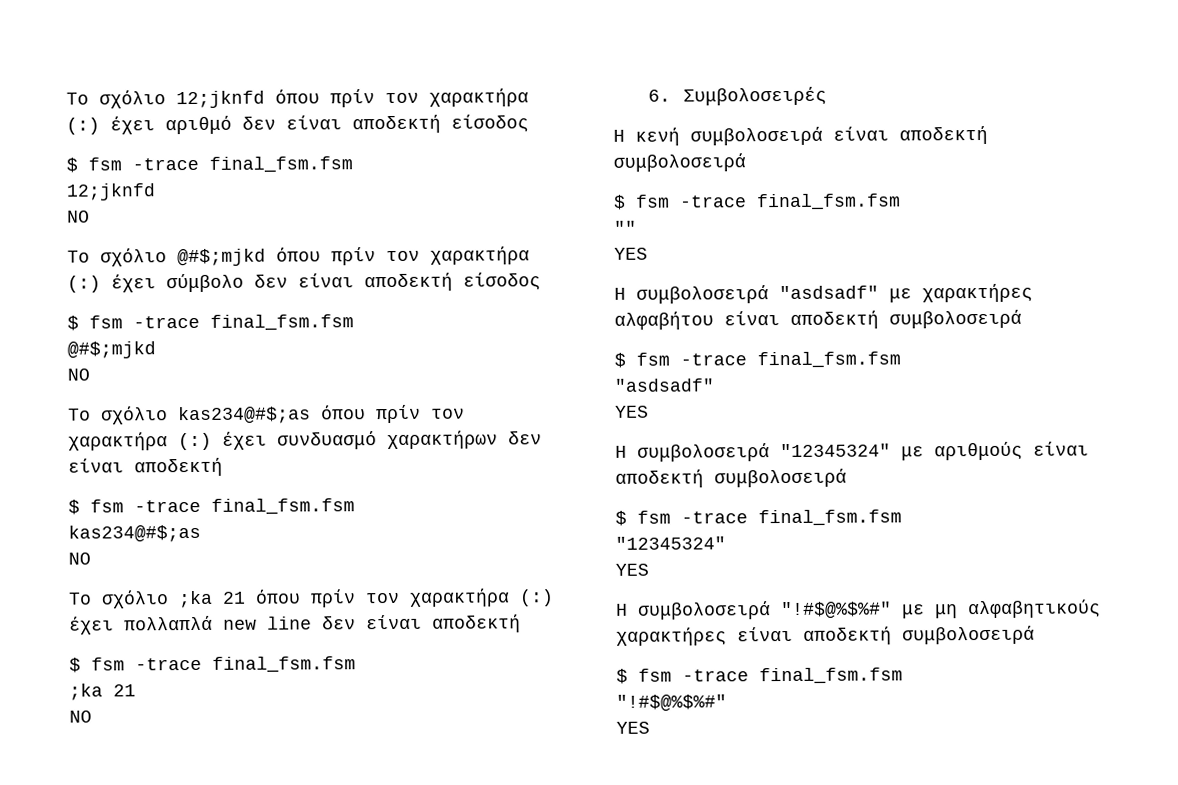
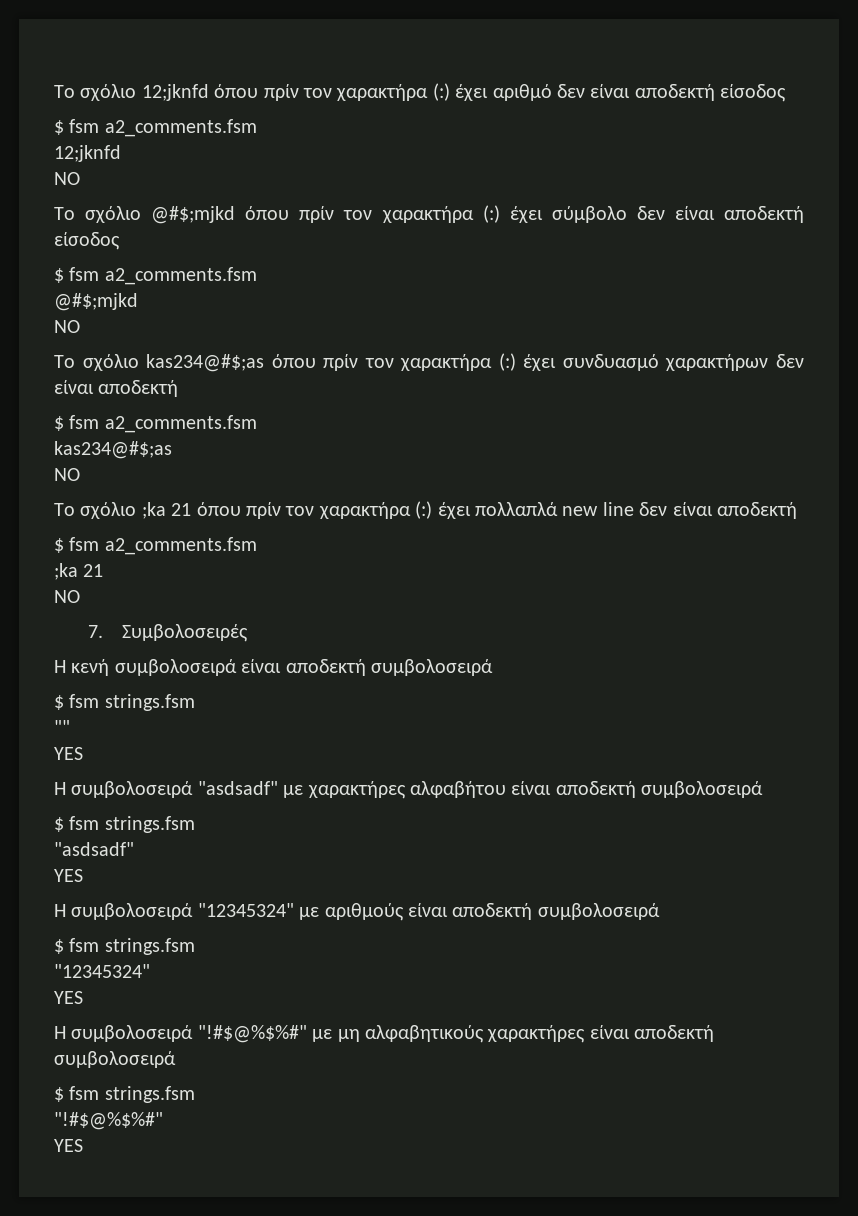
  Το σχόλιο 12;jknfd όπου πρίν τον χαρακτήρα (:) έχει αριθμό δεν είναι αποδεκτή είσοδος
- $ fsm -trace final_fsm.fsm
+ $ fsm a2_comments.fsm
  Το σχόλιο @#$;mjkd όπου πρίν τον χαρακτήρα (:) έχει σύμβολο δεν είναι αποδεκτή είσοδος
- $ fsm -trace final_fsm.fsm
+ $ fsm a2_comments.fsm
  Το σχόλιο kas234@#$;as όπου πρίν τον χαρακτήρα (:) έχει συνδυασμό χαρακτήρων δεν είναι αποδεκτή
- $ fsm -trace final_fsm.fsm
+ $ fsm a2_comments.fsm
  Το σχόλιο ;ka 21 όπου πρίν τον χαρακτήρα (:) έχει πολλαπλά new line δεν είναι αποδεκτή
- $ fsm -trace final_fsm.fsm
+ $ fsm a2_comments.fsm
- 6. Συμβολοσειρές
+ 7. Συμβολοσειρές
  Η κενή συμβολοσειρά είναι αποδεκτή συμβολοσειρά
- $ fsm -trace final_fsm.fsm
+ $ fsm strings.fsm
  Η συμβολοσειρά "asdsadf" με χαρακτήρες αλφαβήτου είναι αποδεκτή συμβολοσειρά
- $ fsm -trace final_fsm.fsm
+ $ fsm strings.fsm
  Η συμβολοσειρά "12345324" με αριθμούς είναι αποδεκτή συμβολοσειρά
- $ fsm -trace final_fsm.fsm
+ $ fsm strings.fsm
  Η συμβολοσειρά "!#$@%$%#" με μη αλφαβητικούς χαρακτήρες είναι αποδεκτή συμβολοσειρά
- $ fsm -trace final_fsm.fsm
+ $ fsm strings.fsm

